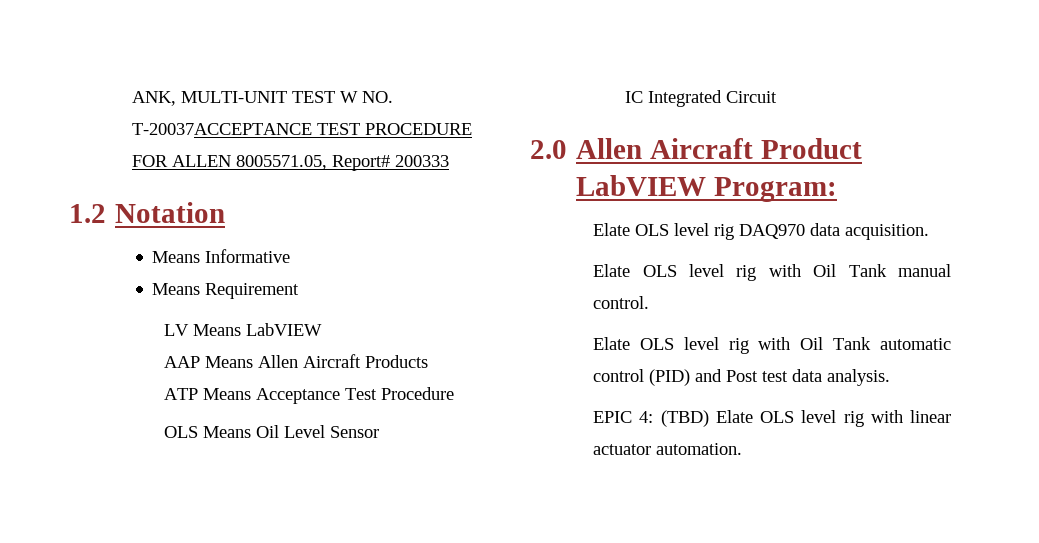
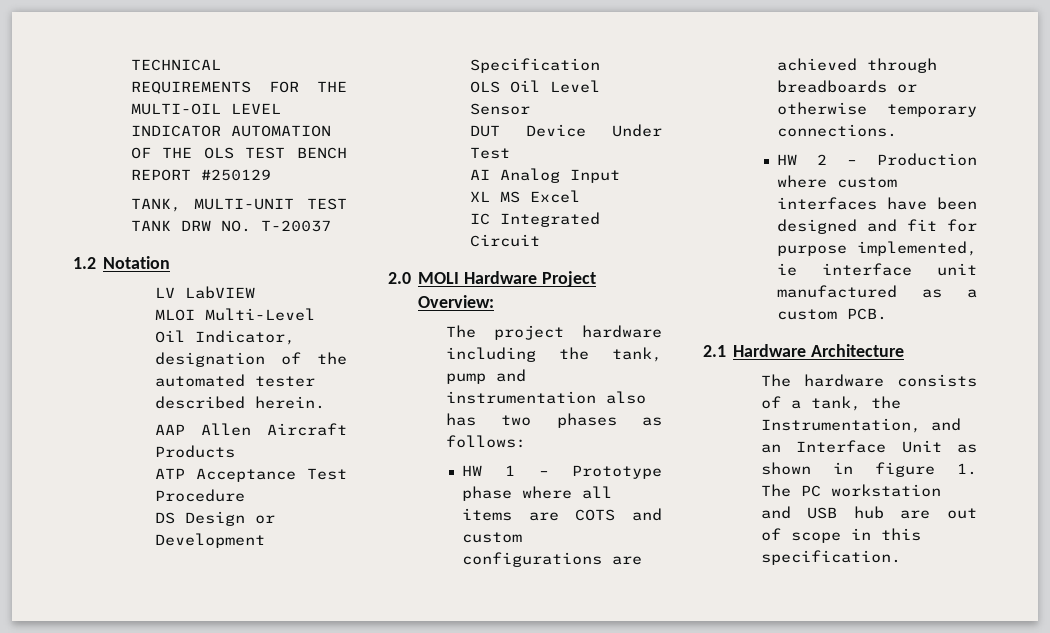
- ANK, MULTI-UNIT TEST W NO. T-20037ACCEPTANCE TEST PROCEDURE FOR ALLEN 8005571.05, Report# 200333
+ TECHNICAL REQUIREMENTS FOR THE MULTI-OIL LEVEL INDICATOR AUTOMATION OF THE OLS TEST BENCH REPORT #250129
+ TANK, MULTI-UNIT TEST TANK DRW NO. T-20037
  1.2 Notation
- Means Informative
- Means Requirement
- LV Means LabVIEW
+ LV LabVIEW
+ MLOI Multi-Level Oil Indicator, designation of the automated tester described herein.
- AAP Means Allen Aircraft Products
+ AAP Allen Aircraft Products
- ATP Means Acceptance Test Procedure
+ ATP Acceptance Test Procedure
- OLS Means Oil Level Sensor
+ DS Design or Development Specification
+ OLS Oil Level Sensor
+ DUT Device Under Test
+ AI Analog Input
+ XL MS Excel
  IC Integrated Circuit
- 2.0 Allen Aircraft Product LabVIEW Program:
- Elate OLS level rig DAQ970 data acquisition.
- Elate OLS level rig with Oil Tank manual control.
- Elate OLS level rig with Oil Tank automatic control (PID) and Post test data analysis.
- EPIC 4: (TBD) Elate OLS level rig with linear actuator automation.
+ 2.0 MOLI Hardware Project Overview:
+ The project hardware including the tank, pump and instrumentation also has two phases as follows:
+ HW 1 – Prototype phase where all items are COTS and custom configurations are achieved through breadboards or otherwise temporary connections.
+ HW 2 – Production where custom interfaces have been designed and fit for purpose implemented, ie interface unit manufactured as a custom PCB.
+ 2.1 Hardware Architecture
+ The hardware consists of a tank, the Instrumentation, and an Interface Unit as shown in figure 1. The PC workstation and USB hub are out of scope in this specification.

